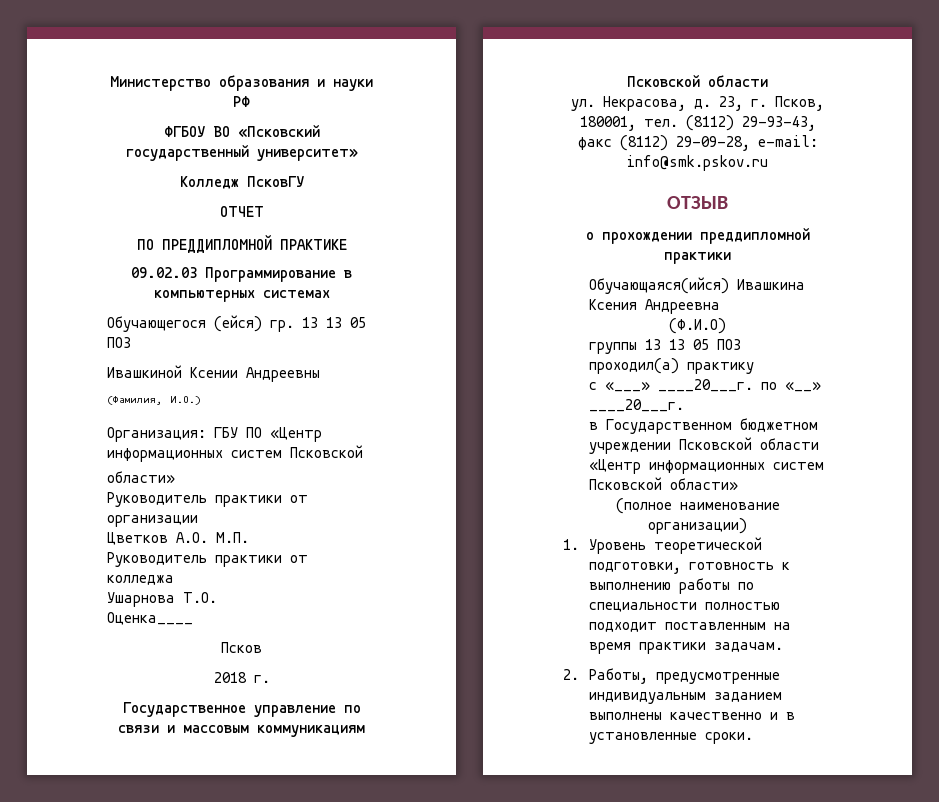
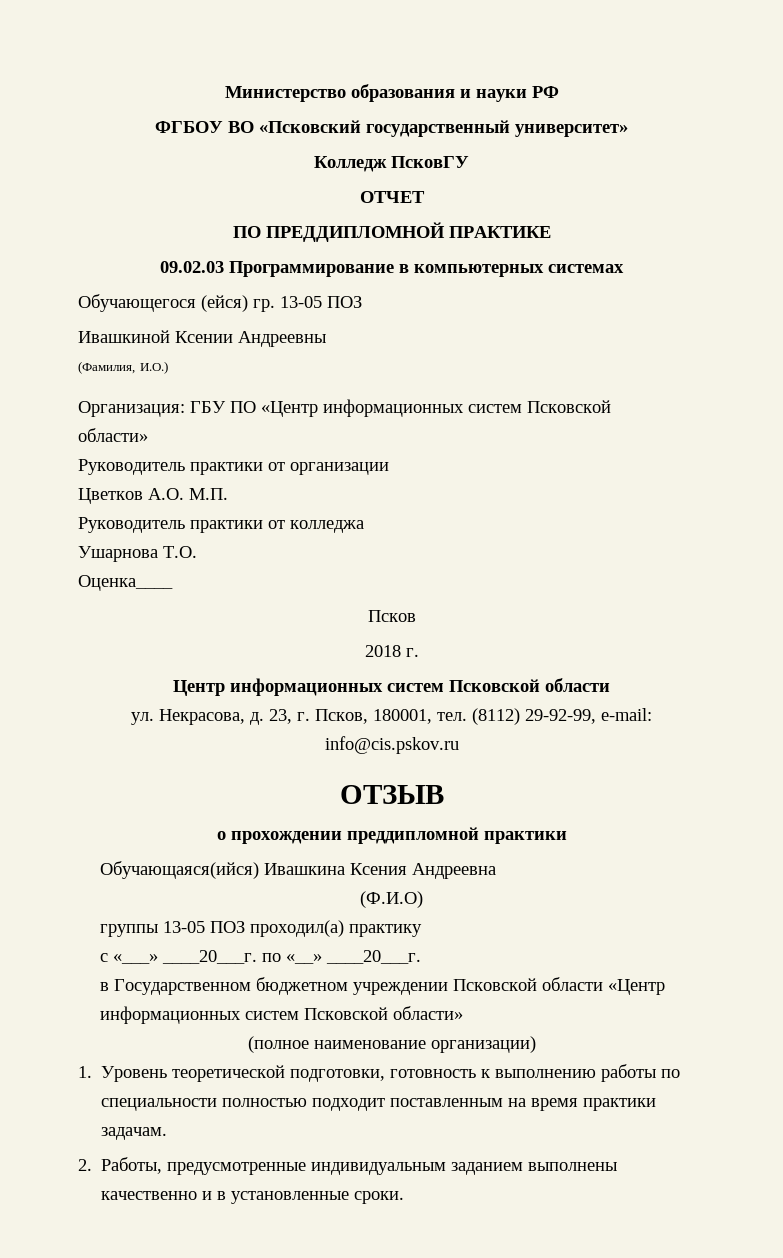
- Обучающегося (ейся) гр. 13 13 05 ПОЗ
+ Обучающегося (ейся) гр. 13-05 ПОЗ
- Государственное управление по связи и массовым коммуникациям Псковской области
+ Центр информационных систем Псковской области
- (8112) 29-93-43, факс (8112) 29-09-28, e-mail: info@smk.pskov.ru
+ (8112) 29-92-99, e-mail: info@cis.pskov.ru
- группы 13 13 05 ПОЗ проходил(а) практику
+ группы 13-05 ПОЗ проходил(а) практику

